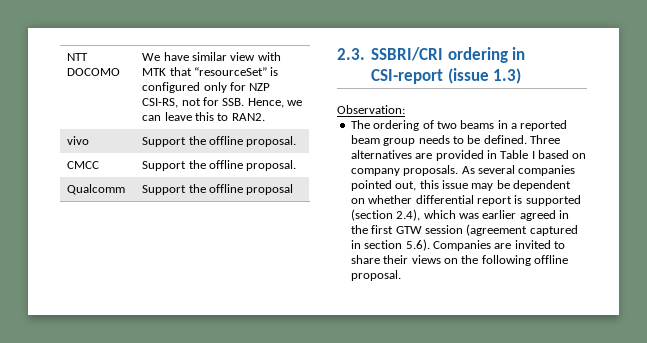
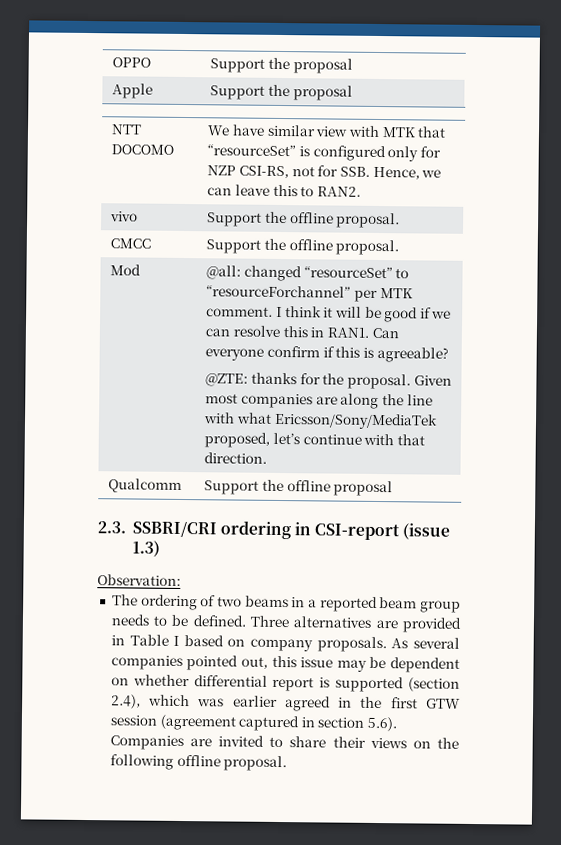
+ OPPO | Support the proposal
+ Apple | Support the proposal
+ Mod | @all: changed “resourceSet” to “resourceForchannel” per MTK comment. I think it will be good if we can resolve this in RAN1. Can everyone confirm if this is agreeable?
+ @ZTE: thanks for the proposal. Given most companies are along the line with what Ericsson/Sony/MediaTek proposed, let’s continue with that direction.

